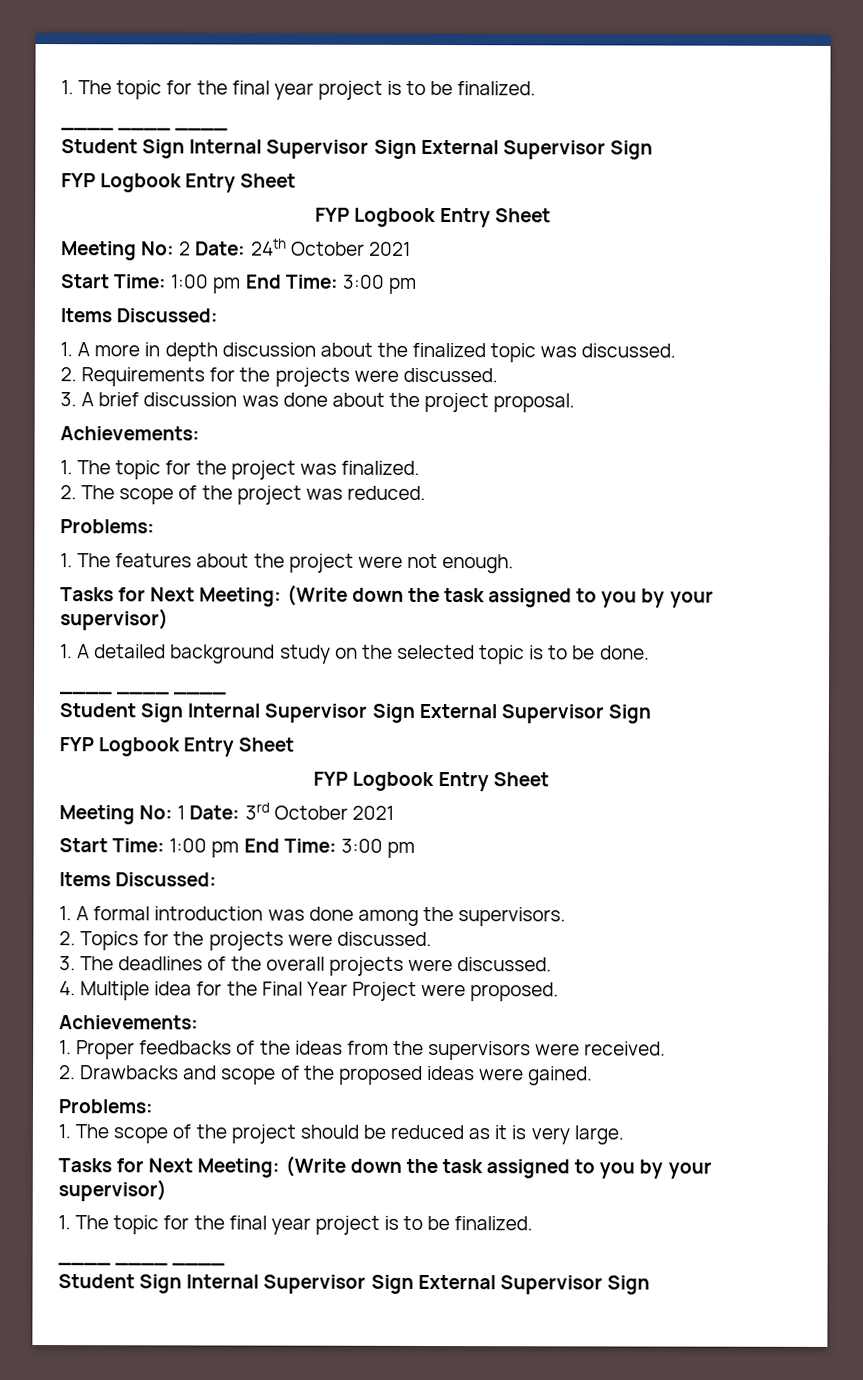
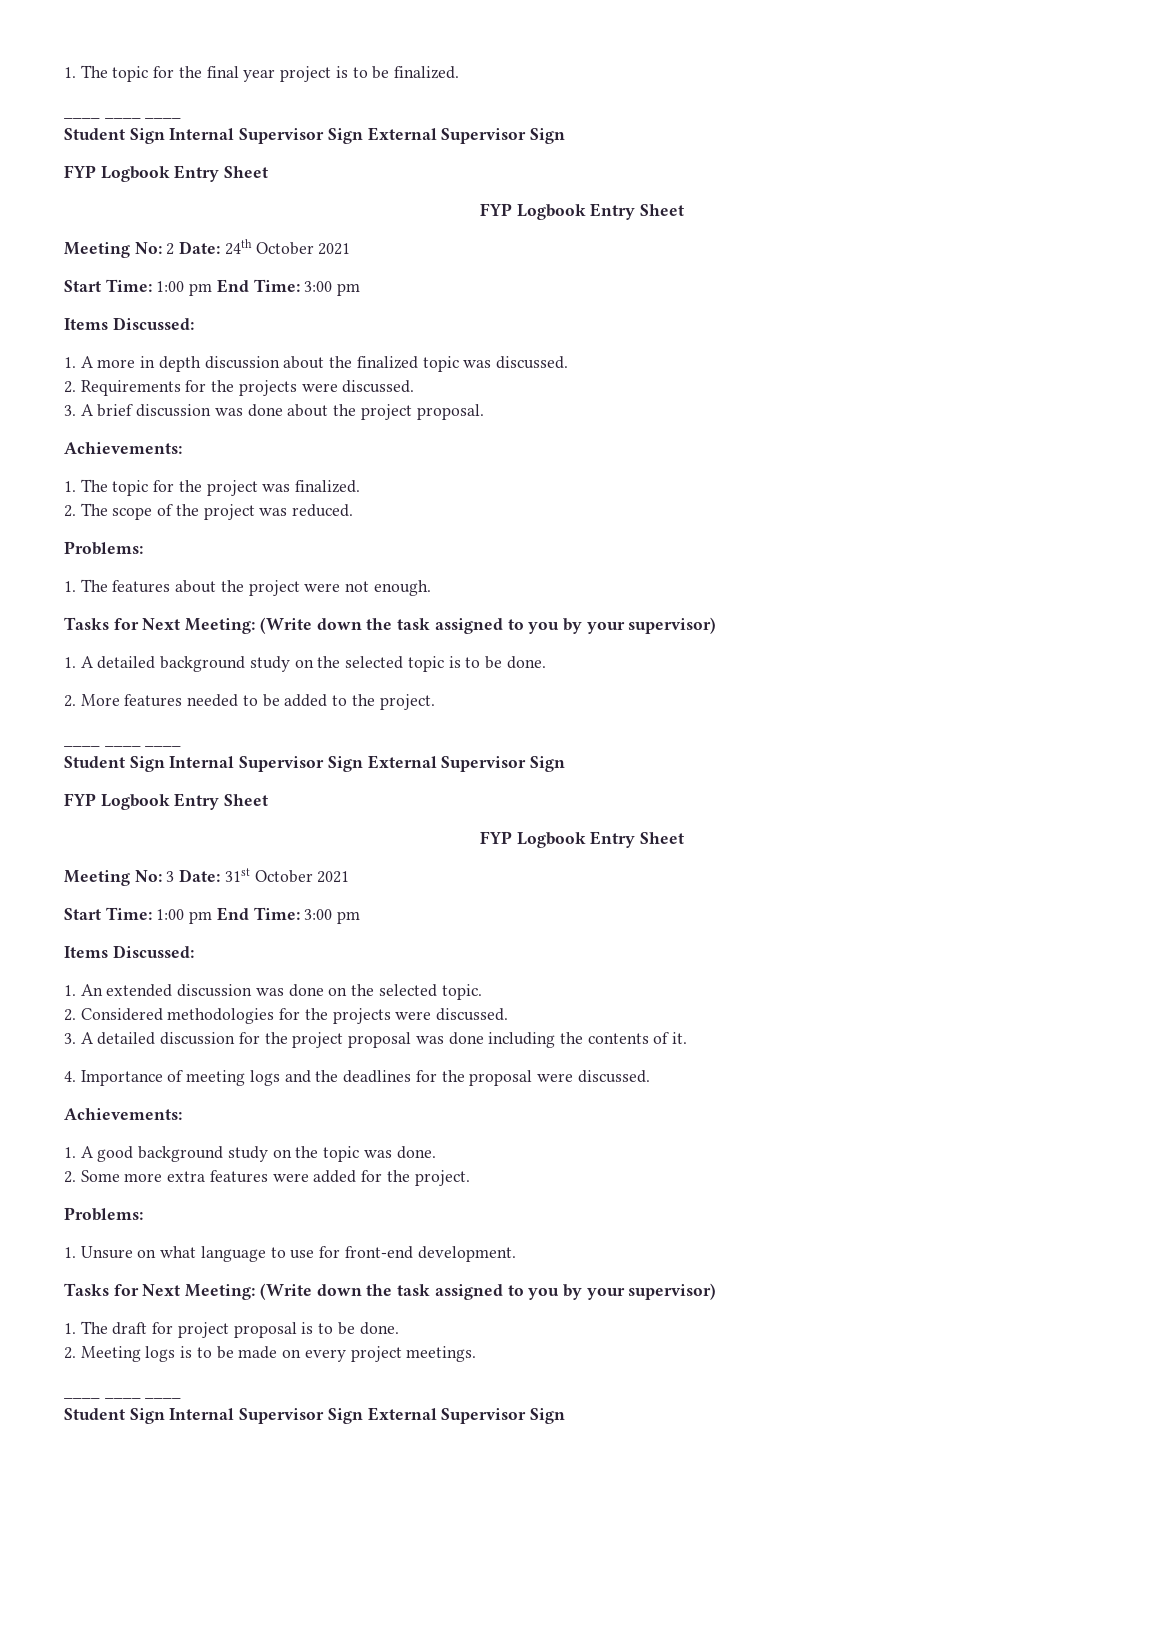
+ 2. More features needed to be added to the project.
- Meeting No: 1 Date: 3rd October 2021
+ Meeting No: 3 Date: 31st October 2021
- 1. A formal introduction was done among the supervisors.
- 2. Topics for the projects were discussed.
- 3. The deadlines of the overall projects were discussed.
- 4. Multiple idea for the Final Year Project were proposed.
+ 1. An extended discussion was done on the selected topic.
+ 2. Considered methodologies for the projects were discussed.
+ 3. A detailed discussion for the project proposal was done including the contents of it.
+ 4. Importance of meeting logs and the deadlines for the proposal were discussed.
  Achievements:
- 1. Proper feedbacks of the ideas from the supervisors were received.
- 2. Drawbacks and scope of the proposed ideas were gained.
+ 1. A good background study on the topic was done.
+ 2. Some more extra features were added for the project.
  Problems:
- 1. The scope of the project should be reduced as it is very large.
+ 1. Unsure on what language to use for front-end development.
  Tasks for Next Meeting: (Write down the task assigned to you by your supervisor)
- 1. The topic for the final year project is to be finalized.
+ 1. The draft for project proposal is to be done.
+ 2. Meeting logs is to be made on every project meetings.

